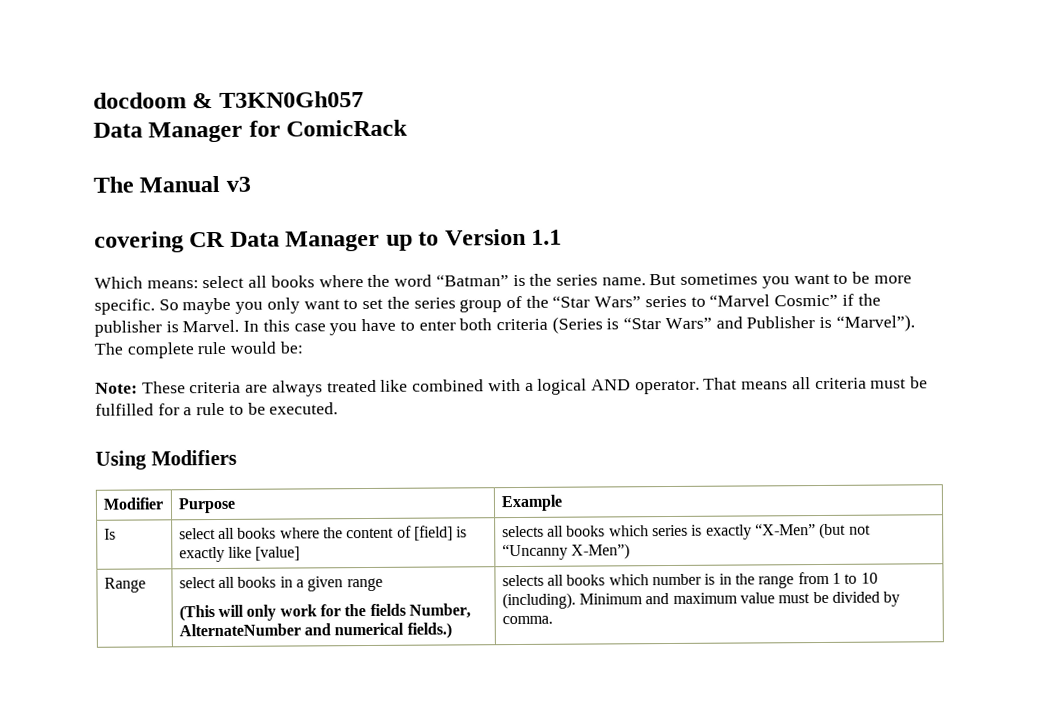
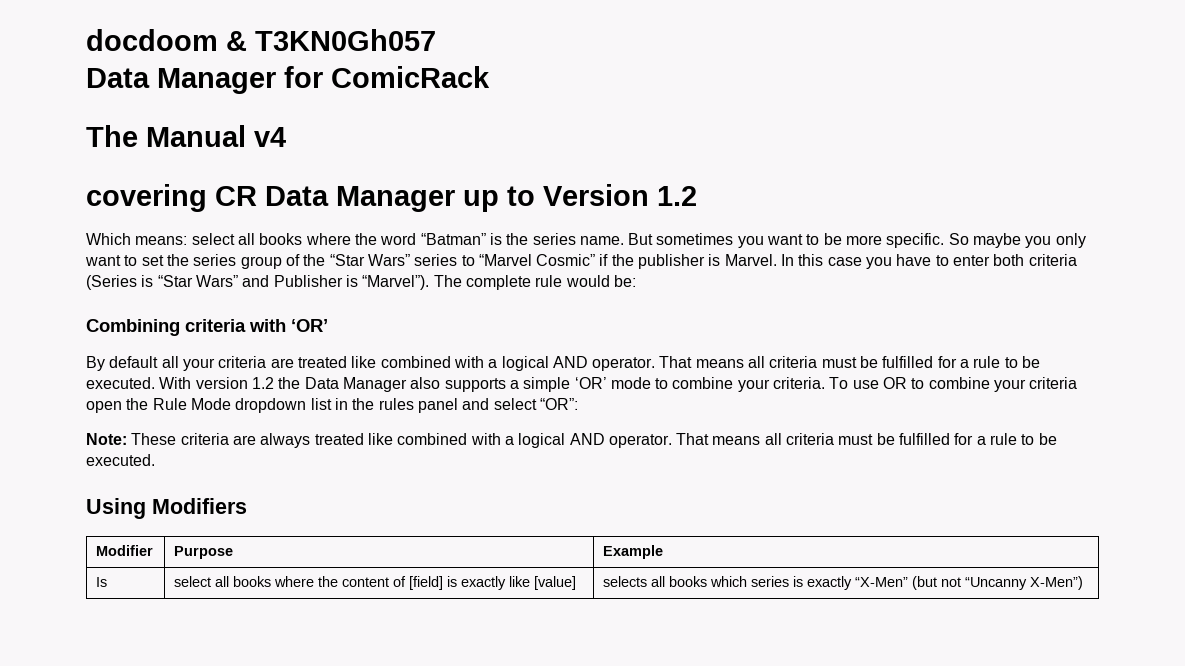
- The Manual v3
+ The Manual v4
- covering CR Data Manager up to Version 1.1
+ covering CR Data Manager up to Version 1.2
+ Combining criteria with ‘OR’
+ By default all your criteria are treated like combined with a logical AND operator. That means all criteria must be fulfilled for a rule to be executed. With version 1.2 the Data Manager also supports a simple ‘OR’ mode to combine your criteria. To use OR to combine your criteria open the Rule Mode dropdown list in the rules panel and select “OR”:
- Range | select all books in a given range
- (This will only work for the fields Number, AlternateNumber and numerical fields.) | selects all books which number is in the range from 1 to 10 (including). Minimum and maximum value must be divided by comma.

